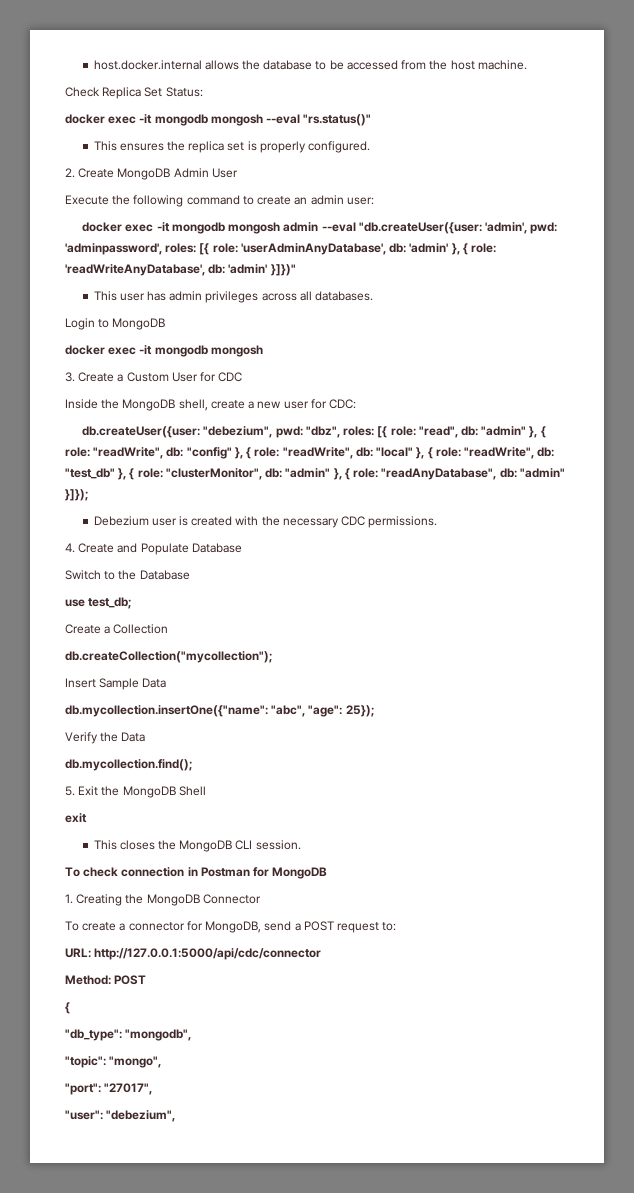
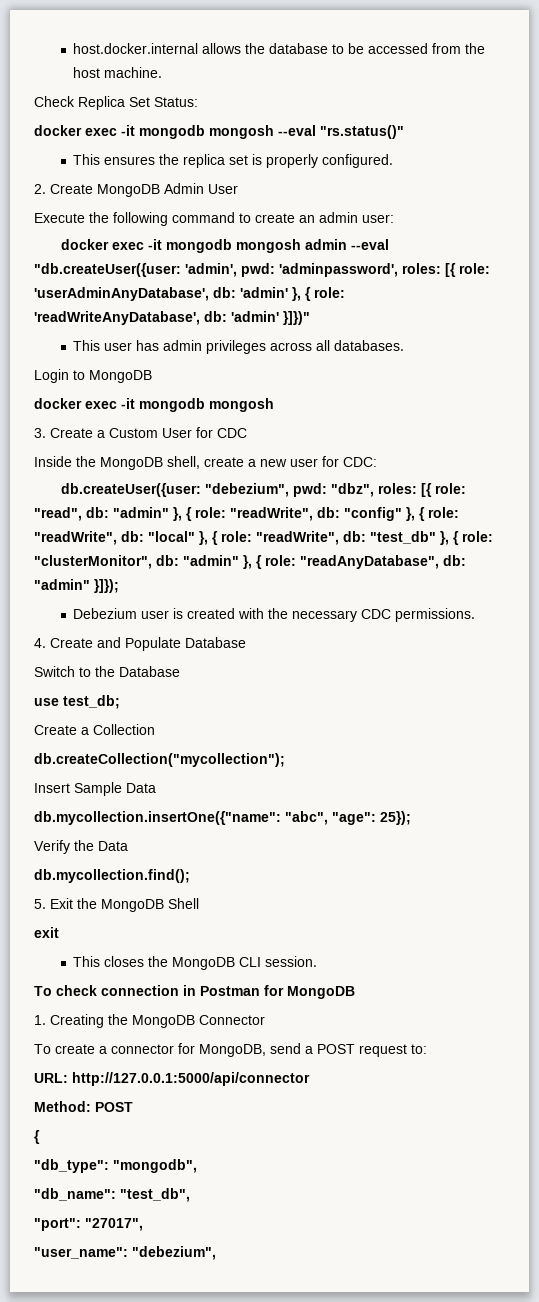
- URL: http://127.0.0.1:5000/api/cdc/connector
+ URL: http://127.0.0.1:5000/api/connector
- "topic": "mongo",
+ "db_name": "test_db",
- "user": "debezium",
+ "user_name": "debezium",

